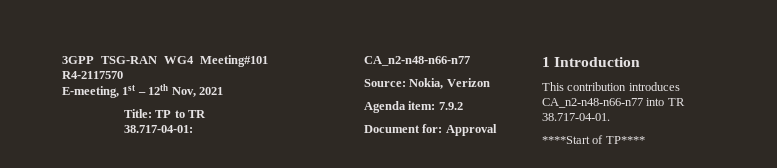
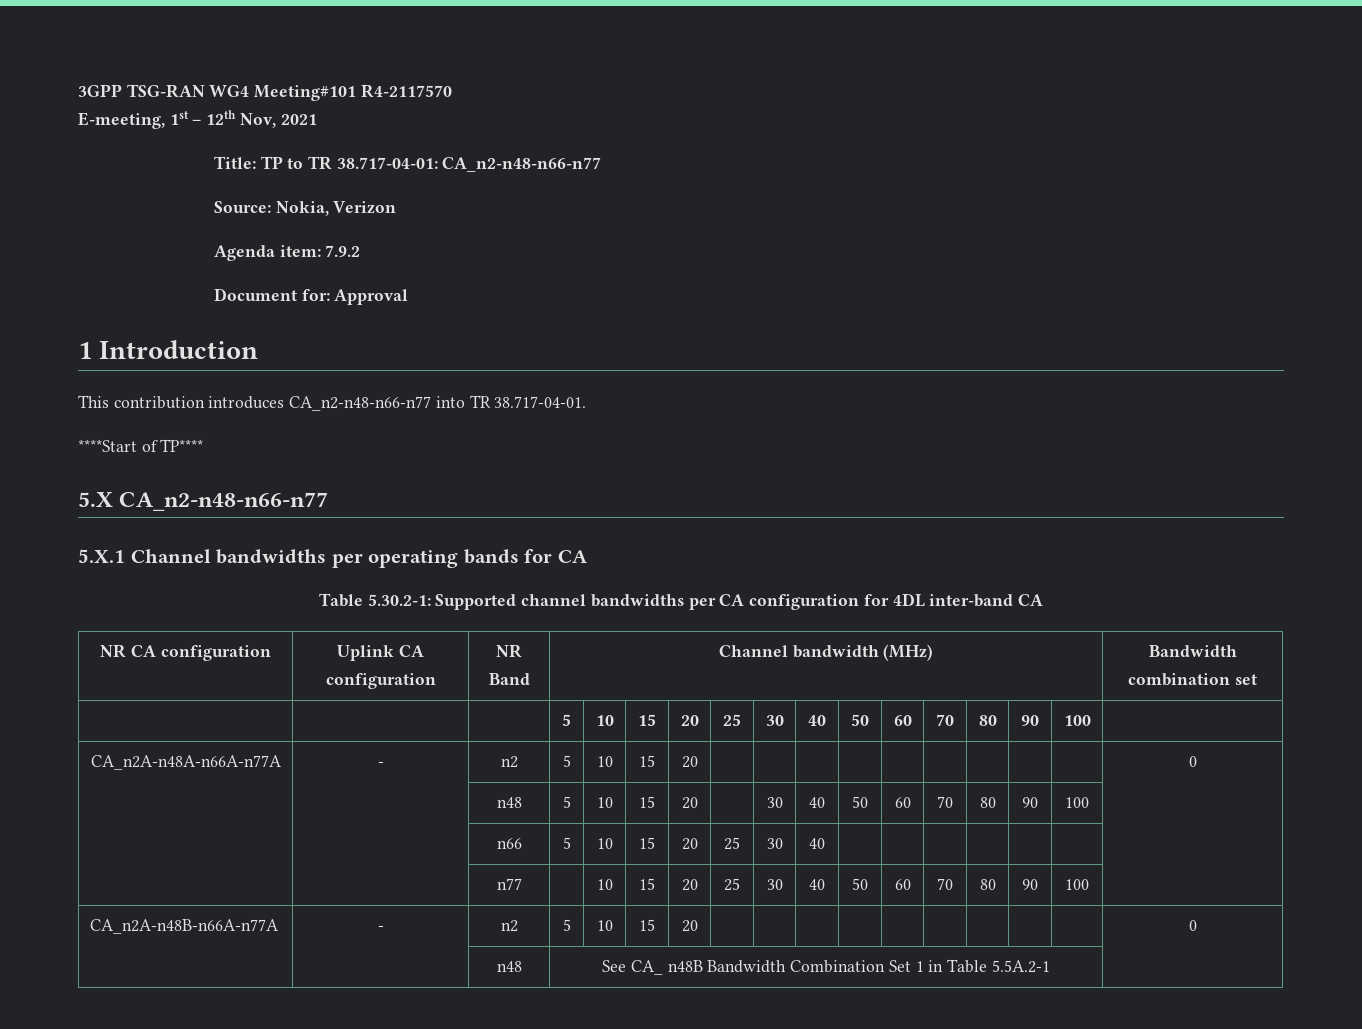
+ 5.X CA_n2-n48-n66-n77
+ 5.X.1 Channel bandwidths per operating bands for CA
+ Table 5.30.2-1: Supported channel bandwidths per CA configuration for 4DL inter-band CA
+ NR CA configuration | Uplink CA configuration | NR Band | Channel bandwidth (MHz) | Bandwidth combination set
+ | | | 5 | 10 | 15 | 20 | 25 | 30 | 40 | 50 | 60 | 70 | 80 | 90 | 100 |
+ CA_n2A-n48A-n66A-n77A | - | n2 | 5 | 10 | 15 | 20 | | | | | | | | | | 0
+ | | n48 | 5 | 10 | 15 | 20 | | 30 | 40 | 50 | 60 | 70 | 80 | 90 | 100 |
+ | | n66 | 5 | 10 | 15 | 20 | 25 | 30 | 40 | | | | | | |
+ | | n77 | | 10 | 15 | 20 | 25 | 30 | 40 | 50 | 60 | 70 | 80 | 90 | 100 |
+ CA_n2A-n48B-n66A-n77A | - | n2 | 5 | 10 | 15 | 20 | | | | | | | | | | 0
+ | | n48 | See CA_ n48B Bandwidth Combination Set 1 in Table 5.5A.2-1 |

